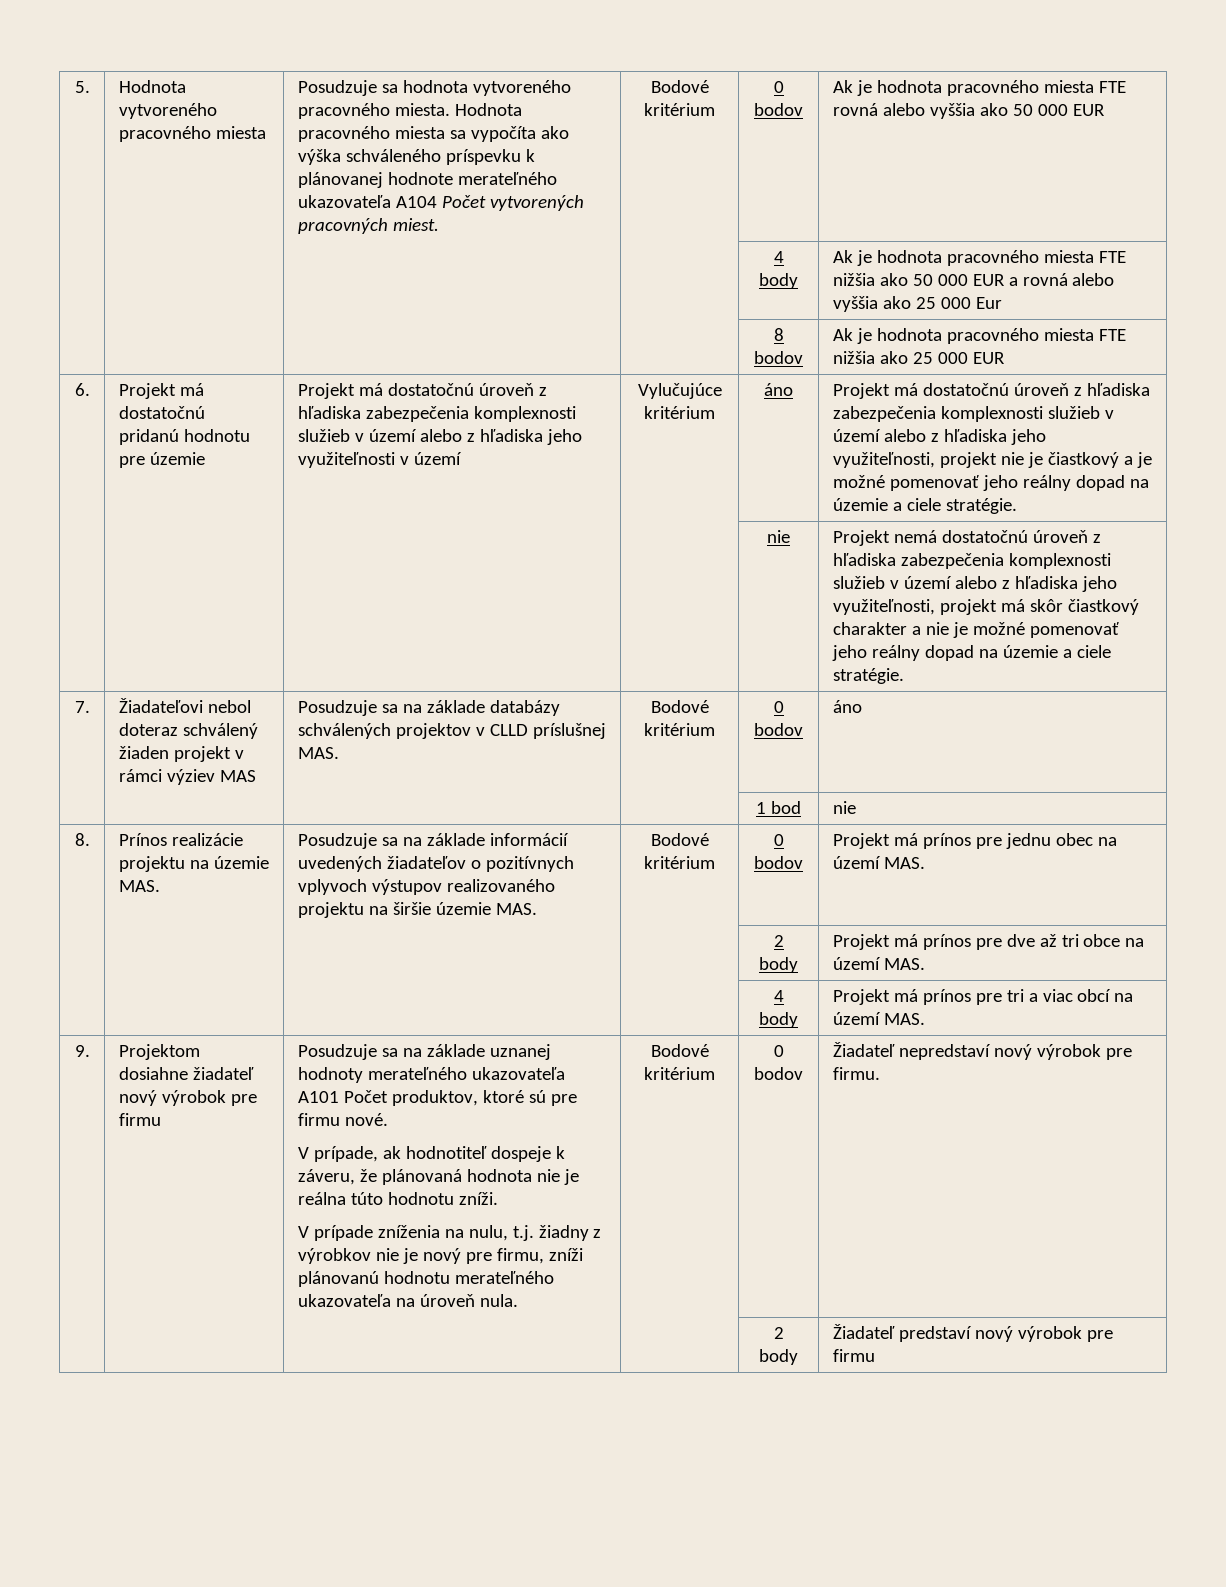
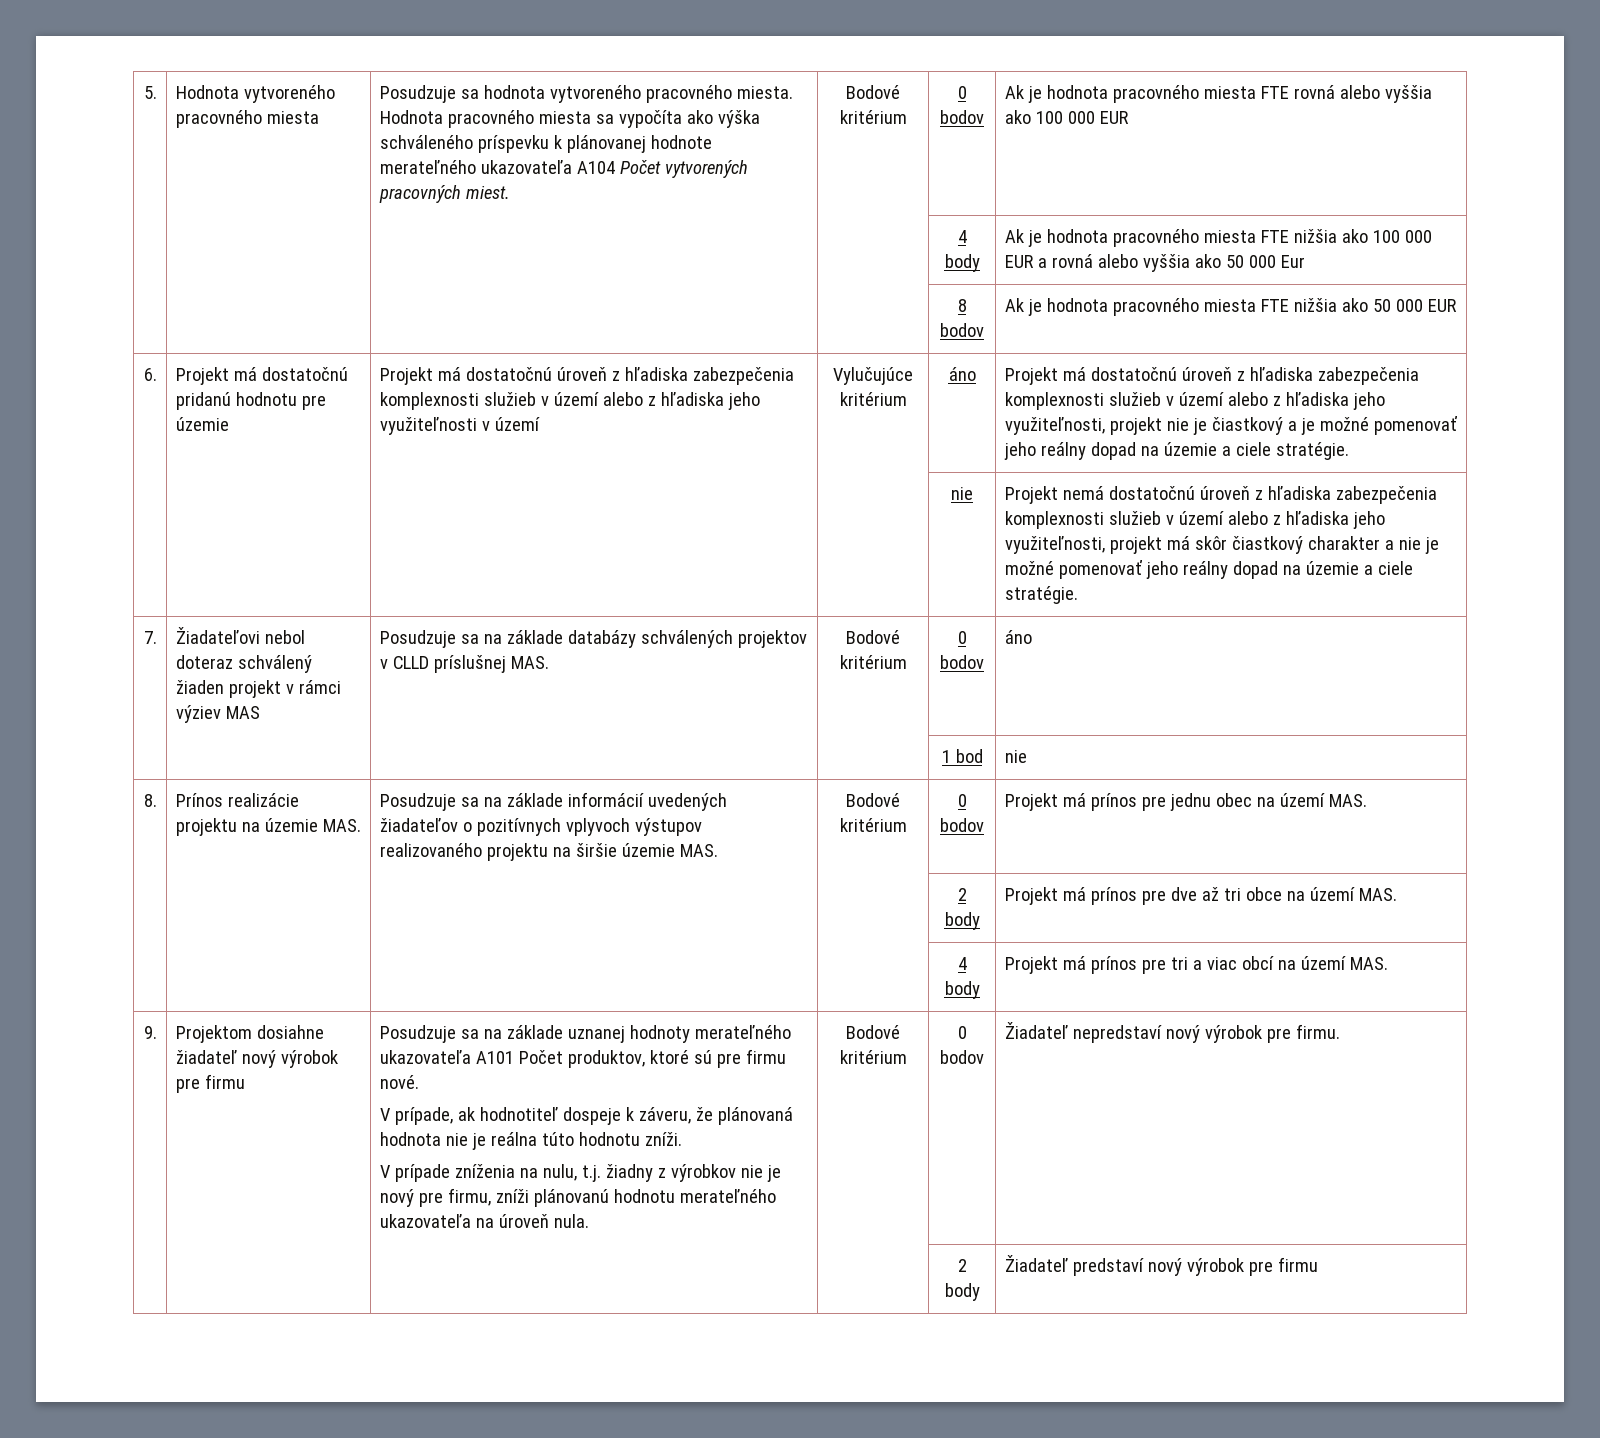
- Ak je hodnota pracovného miesta FTE rovná alebo vyššia ako 50 000 EUR
+ Ak je hodnota pracovného miesta FTE rovná alebo vyššia ako 100 000 EUR
- | | | | 4 body | Ak je hodnota pracovného miesta FTE nižšia ako 50 000 EUR a rovná alebo vyššia ako 25 000 Eur
+ | | | | 4 body | Ak je hodnota pracovného miesta FTE nižšia ako 100 000 EUR a rovná alebo vyššia ako 50 000 Eur
- | | | | 8 bodov | Ak je hodnota pracovného miesta FTE nižšia ako 25 000 EUR
+ | | | | 8 bodov | Ak je hodnota pracovného miesta FTE nižšia ako 50 000 EUR

